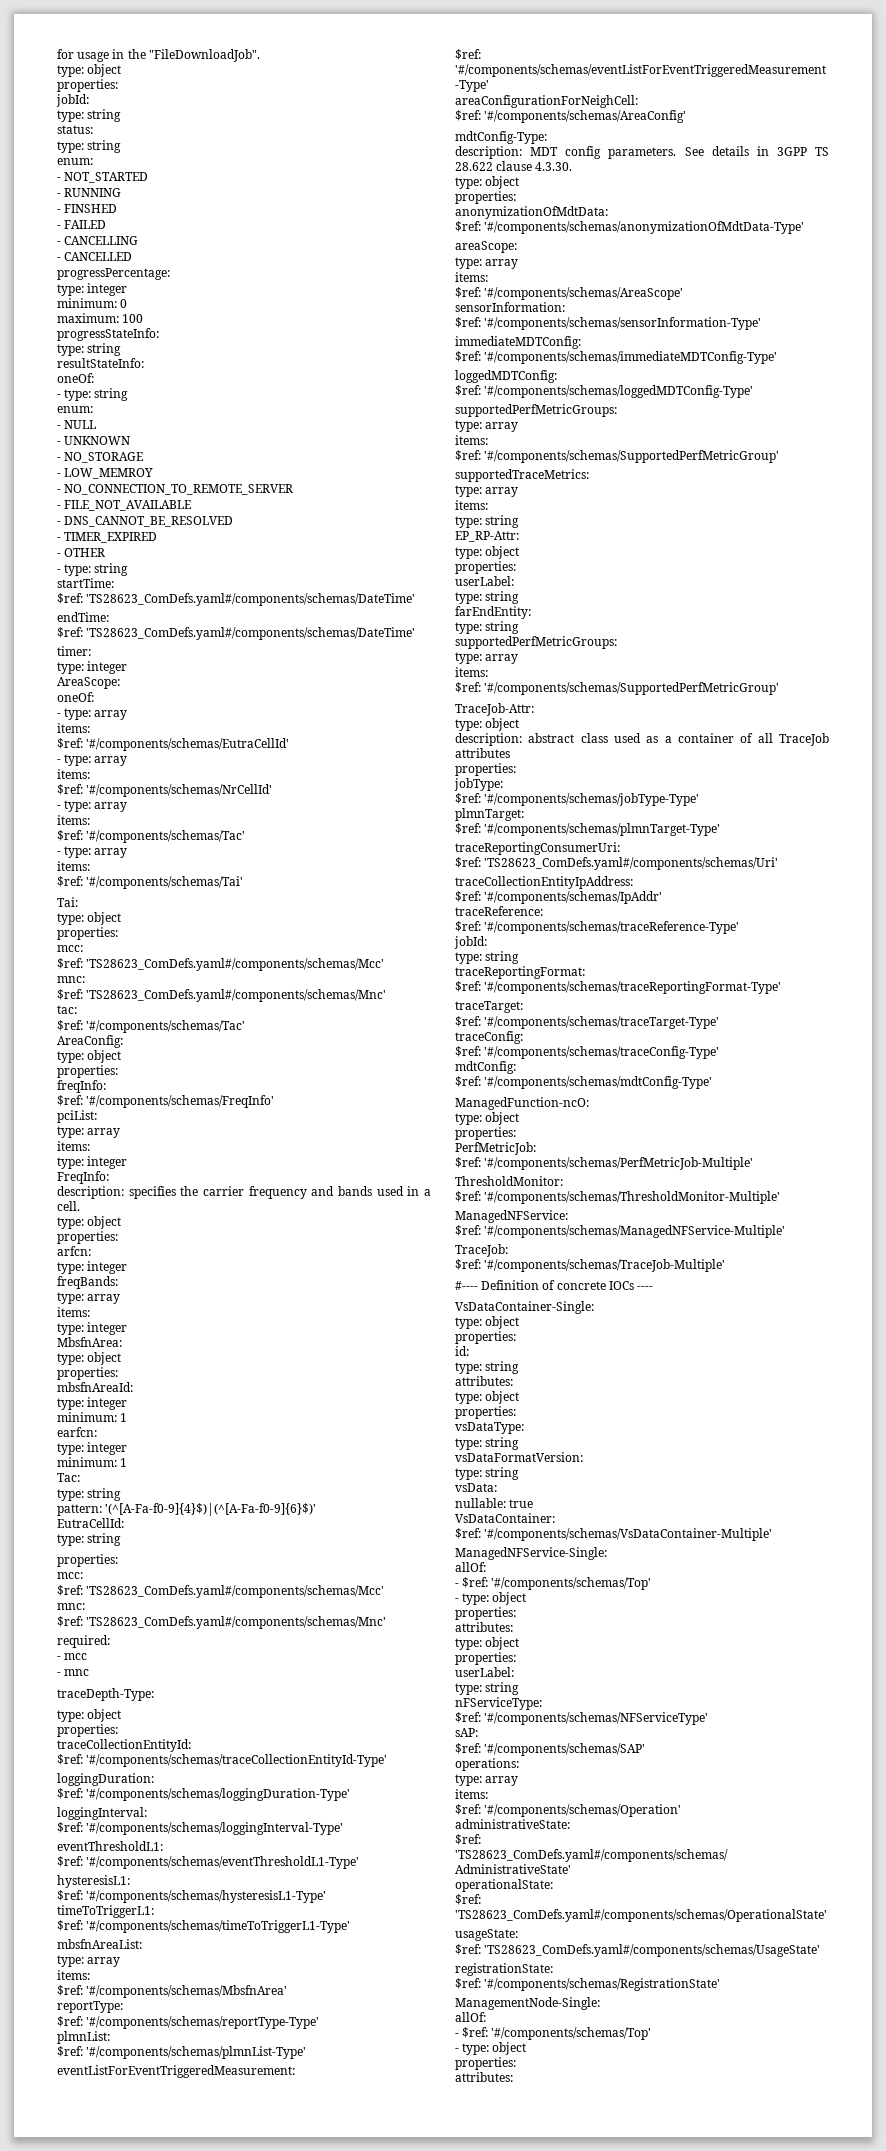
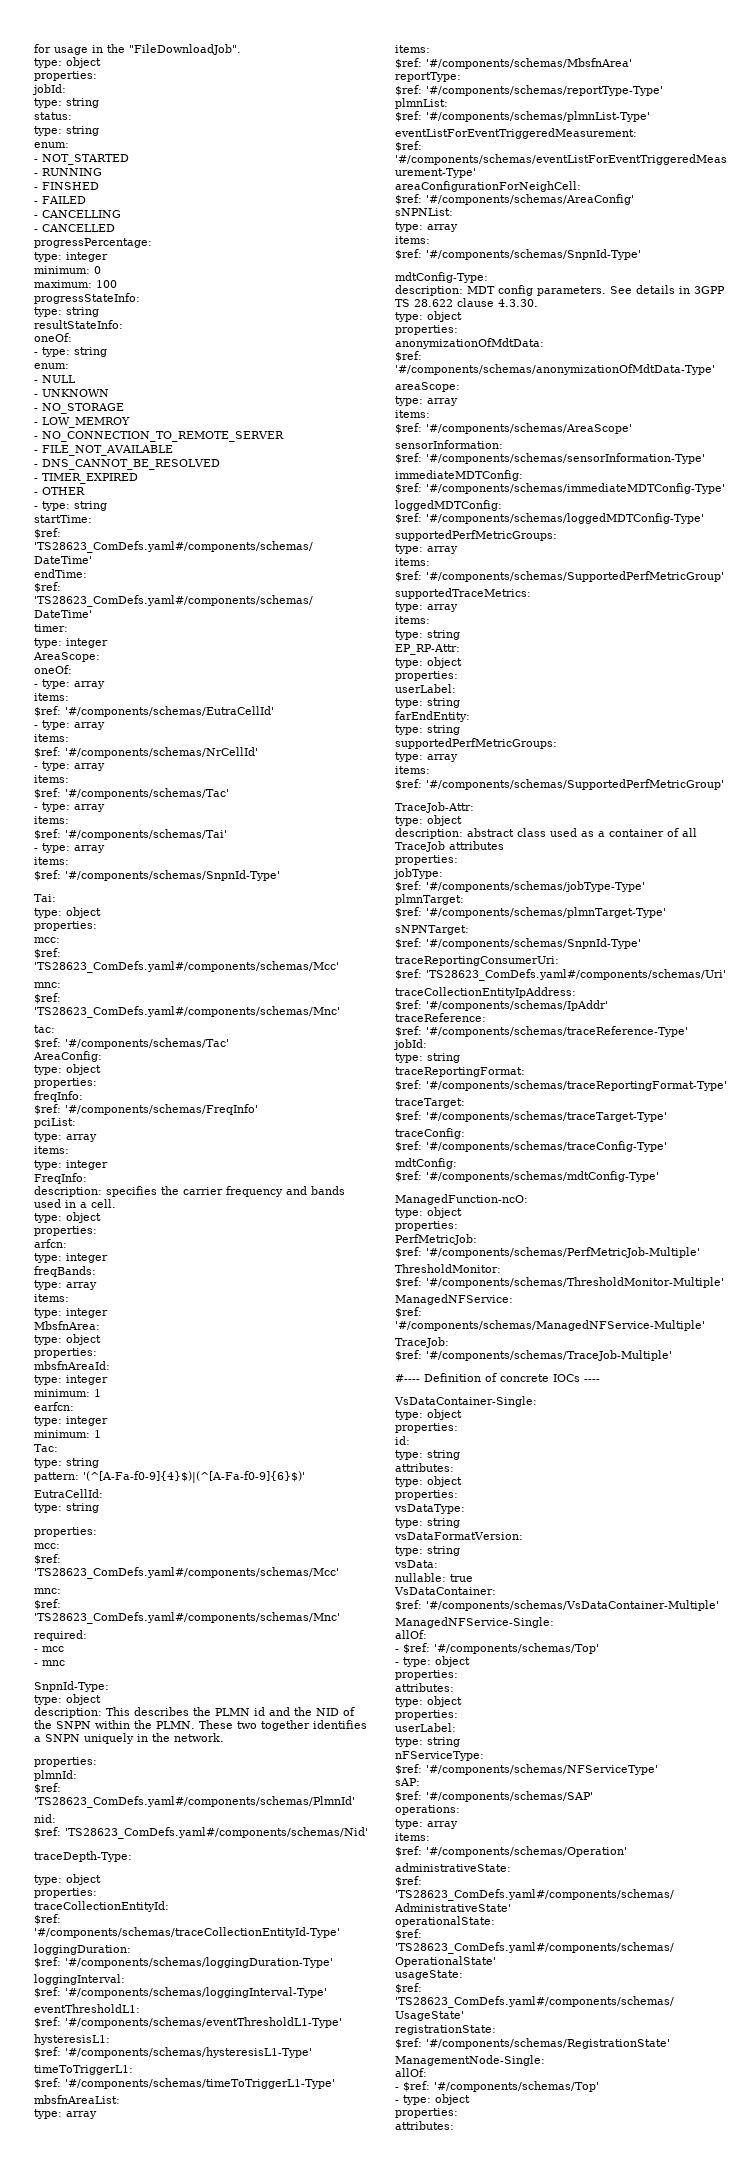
  $ref: '#/components/schemas/Tai'
+ - type: array
+ items:
+ $ref: '#/components/schemas/SnpnId-Type'
+ SnpnId-Type:
+ type: object
+ description: This describes the PLMN id and the NID of the SNPN within the PLMN. These two together identifies a SNPN uniquely in the network.
+ properties:
+ plmnId:
+ $ref: 'TS28623_ComDefs.yaml#/components/schemas/PlmnId'
+ nid:
+ $ref: 'TS28623_ComDefs.yaml#/components/schemas/Nid'
+ sNPNList:
+ type: array
+ items:
+ $ref: '#/components/schemas/SnpnId-Type'
+ sNPNTarget:
+ $ref: '#/components/schemas/SnpnId-Type'

